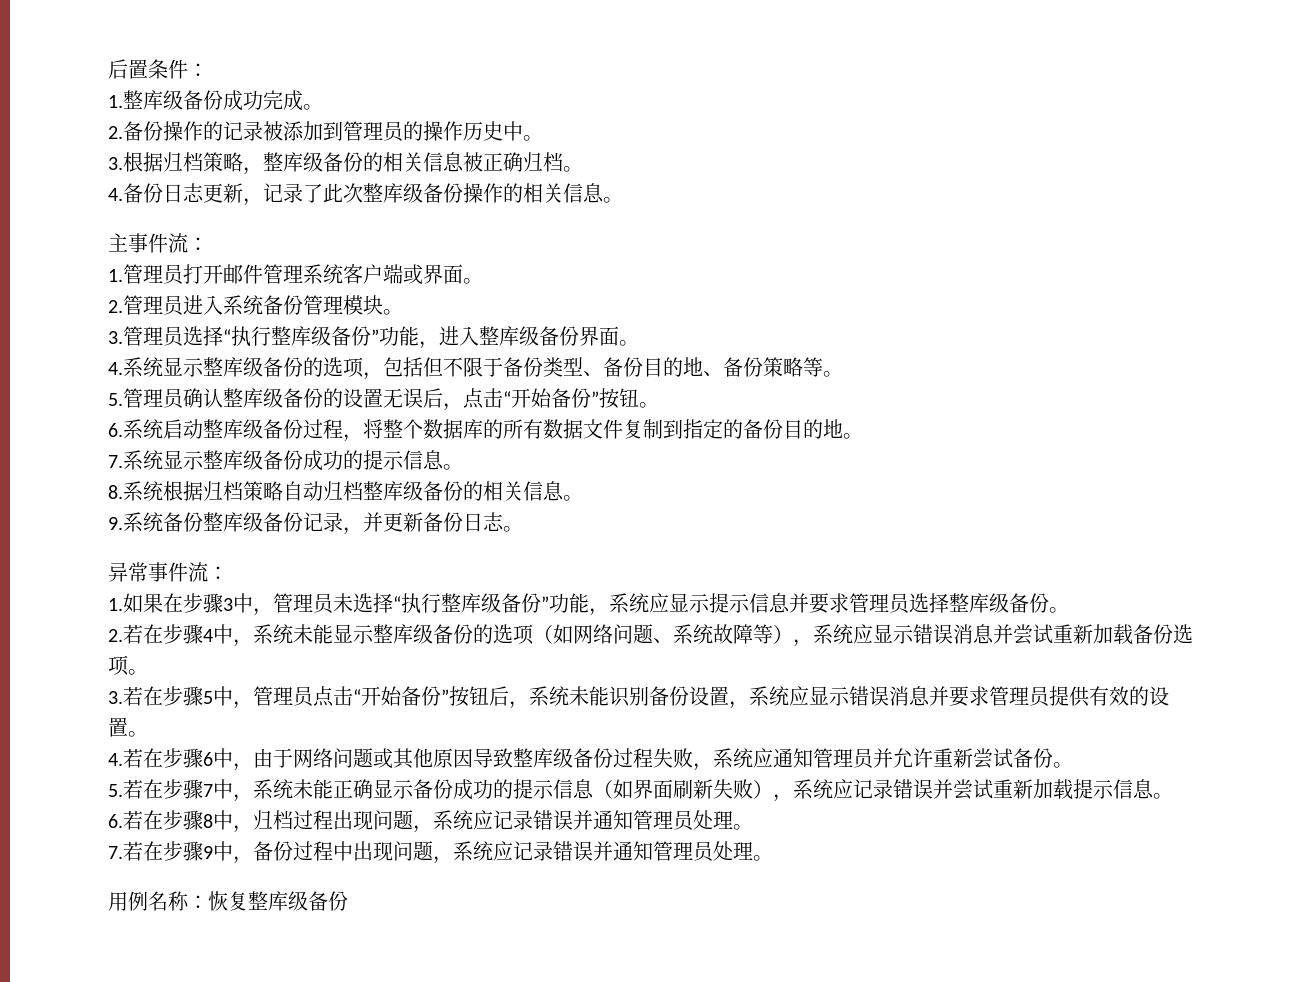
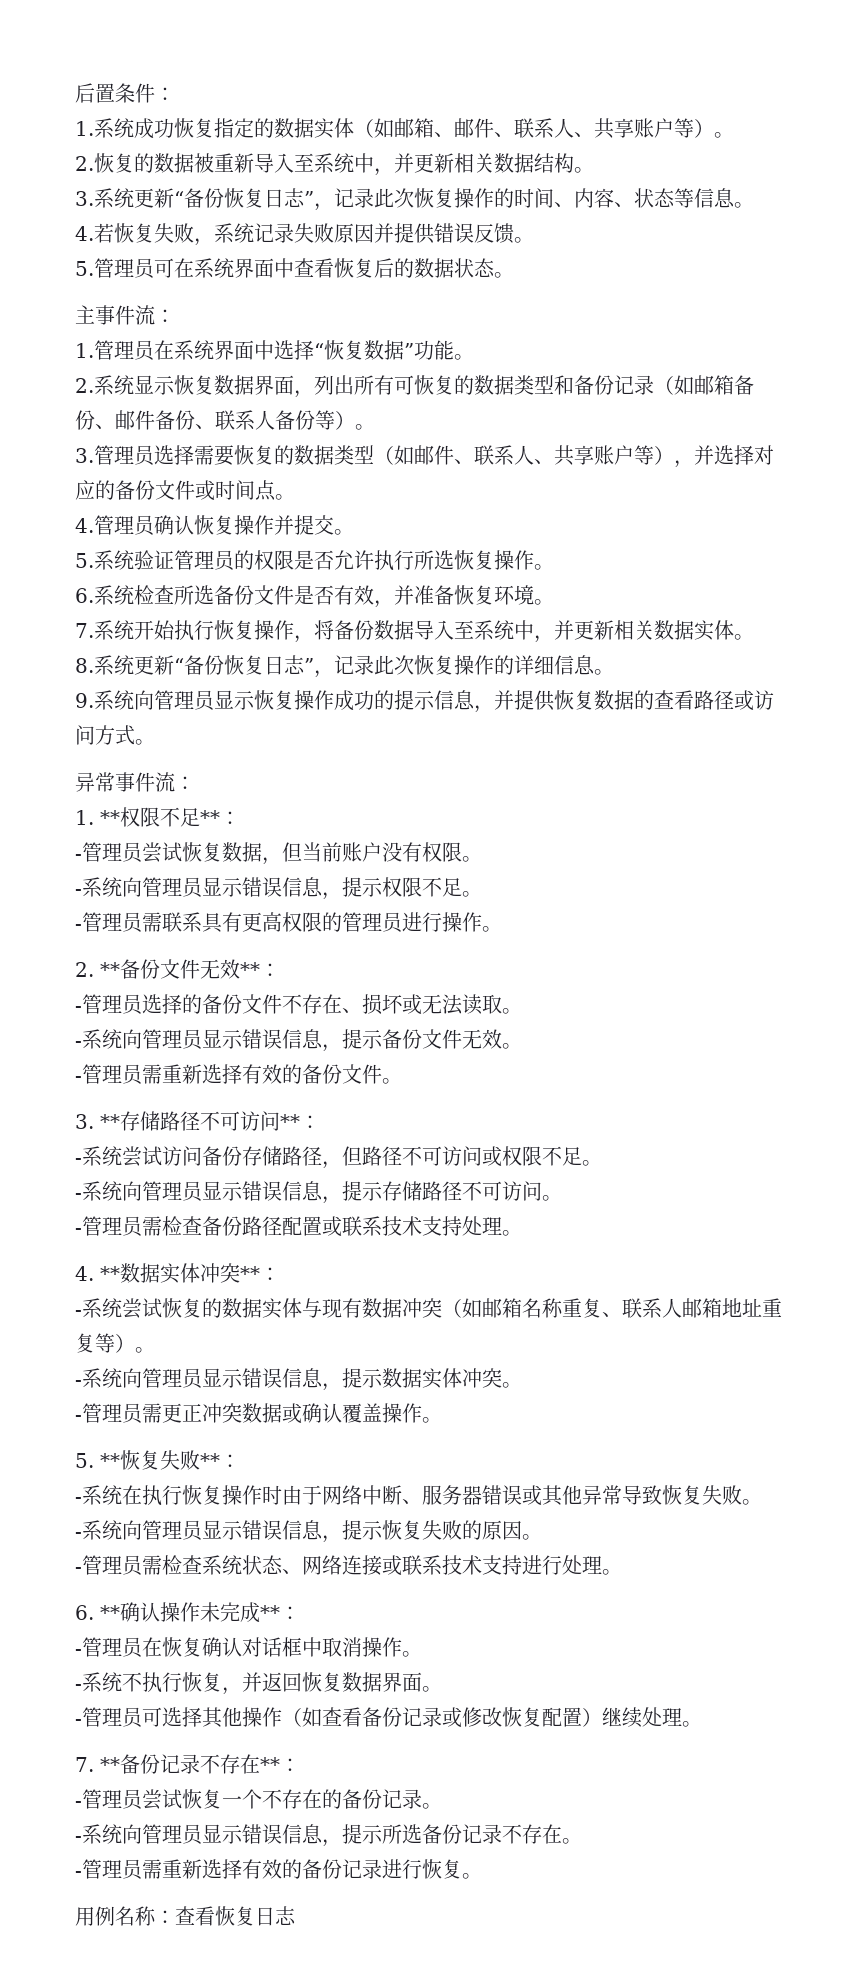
- 1.整库级备份成功完成。
- 2.备份操作的记录被添加到管理员的操作历史中。
- 3.根据归档策略，整库级备份的相关信息被正确归档。
- 4.备份日志更新，记录了此次整库级备份操作的相关信息。
+ 1.系统成功恢复指定的数据实体（如邮箱、邮件、联系人、共享账户等）。
+ 2.恢复的数据被重新导入至系统中，并更新相关数据结构。
+ 3.系统更新“备份恢复日志”，记录此次恢复操作的时间、内容、状态等信息。
+ 4.若恢复失败，系统记录失败原因并提供错误反馈。
+ 5.管理员可在系统界面中查看恢复后的数据状态。
- 1.管理员打开邮件管理系统客户端或界面。
- 2.管理员进入系统备份管理模块。
- 3.管理员选择“执行整库级备份”功能，进入整库级备份界面。
- 4.系统显示整库级备份的选项，包括但不限于备份类型、备份目的地、备份策略等。
- 5.管理员确认整库级备份的设置无误后，点击“开始备份”按钮。
- 6.系统启动整库级备份过程，将整个数据库的所有数据文件复制到指定的备份目的地。
- 7.系统显示整库级备份成功的提示信息。
- 8.系统根据归档策略自动归档整库级备份的相关信息。
- 9.系统备份整库级备份记录，并更新备份日志。
+ 1.管理员在系统界面中选择“恢复数据”功能。
+ 2.系统显示恢复数据界面，列出所有可恢复的数据类型和备份记录（如邮箱备份、邮件备份、联系人备份等）。
+ 3.管理员选择需要恢复的数据类型（如邮件、联系人、共享账户等），并选择对应的备份文件或时间点。
+ 4.管理员确认恢复操作并提交。
+ 5.系统验证管理员的权限是否允许执行所选恢复操作。
+ 6.系统检查所选备份文件是否有效，并准备恢复环境。
+ 7.系统开始执行恢复操作，将备份数据导入至系统中，并更新相关数据实体。
+ 8.系统更新“备份恢复日志”，记录此次恢复操作的详细信息。
+ 9.系统向管理员显示恢复操作成功的提示信息，并提供恢复数据的查看路径或访问方式。
- 1.如果在步骤3中，管理员未选择“执行整库级备份”功能，系统应显示提示信息并要求管理员选择整库级备份。
- 2.若在步骤4中，系统未能显示整库级备份的选项（如网络问题、系统故障等），系统应显示错误消息并尝试重新加载备份选项。
- 3.若在步骤5中，管理员点击“开始备份”按钮后，系统未能识别备份设置，系统应显示错误消息并要求管理员提供有效的设置。
- 4.若在步骤6中，由于网络问题或其他原因导致整库级备份过程失败，系统应通知管理员并允许重新尝试备份。
- 5.若在步骤7中，系统未能正确显示备份成功的提示信息（如界面刷新失败），系统应记录错误并尝试重新加载提示信息。
- 6.若在步骤8中，归档过程出现问题，系统应记录错误并通知管理员处理。
- 7.若在步骤9中，备份过程中出现问题，系统应记录错误并通知管理员处理。
+ 1. **权限不足**：
+ -管理员尝试恢复数据，但当前账户没有权限。
+ -系统向管理员显示错误信息，提示权限不足。
+ -管理员需联系具有更高权限的管理员进行操作。
+ 2. **备份文件无效**：
+ -管理员选择的备份文件不存在、损坏或无法读取。
+ -系统向管理员显示错误信息，提示备份文件无效。
+ -管理员需重新选择有效的备份文件。
+ 3. **存储路径不可访问**：
+ -系统尝试访问备份存储路径，但路径不可访问或权限不足。
+ -系统向管理员显示错误信息，提示存储路径不可访问。
+ -管理员需检查备份路径配置或联系技术支持处理。
+ 4. **数据实体冲突**：
+ -系统尝试恢复的数据实体与现有数据冲突（如邮箱名称重复、联系人邮箱地址重复等）。
+ -系统向管理员显示错误信息，提示数据实体冲突。
+ -管理员需更正冲突数据或确认覆盖操作。
+ 5. **恢复失败**：
+ -系统在执行恢复操作时由于网络中断、服务器错误或其他异常导致恢复失败。
+ -系统向管理员显示错误信息，提示恢复失败的原因。
+ -管理员需检查系统状态、网络连接或联系技术支持进行处理。
+ 6. **确认操作未完成**：
+ -管理员在恢复确认对话框中取消操作。
+ -系统不执行恢复，并返回恢复数据界面。
+ -管理员可选择其他操作（如查看备份记录或修改恢复配置）继续处理。
+ 7. **备份记录不存在**：
+ -管理员尝试恢复一个不存在的备份记录。
+ -系统向管理员显示错误信息，提示所选备份记录不存在。
+ -管理员需重新选择有效的备份记录进行恢复。
- 用例名称：恢复整库级备份
+ 用例名称：查看恢复日志

